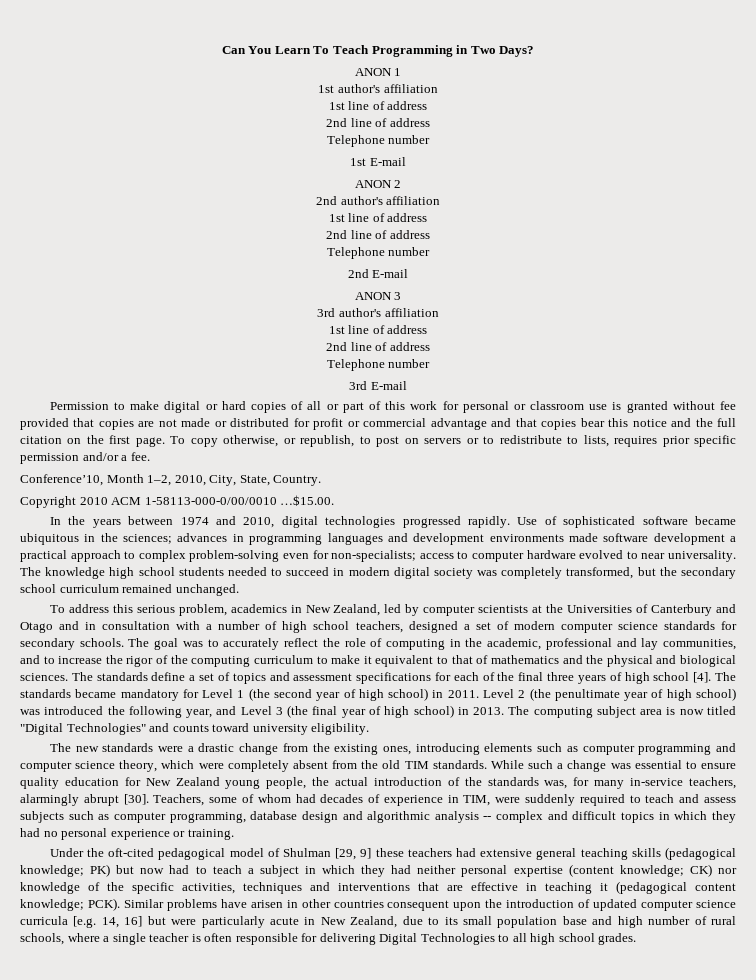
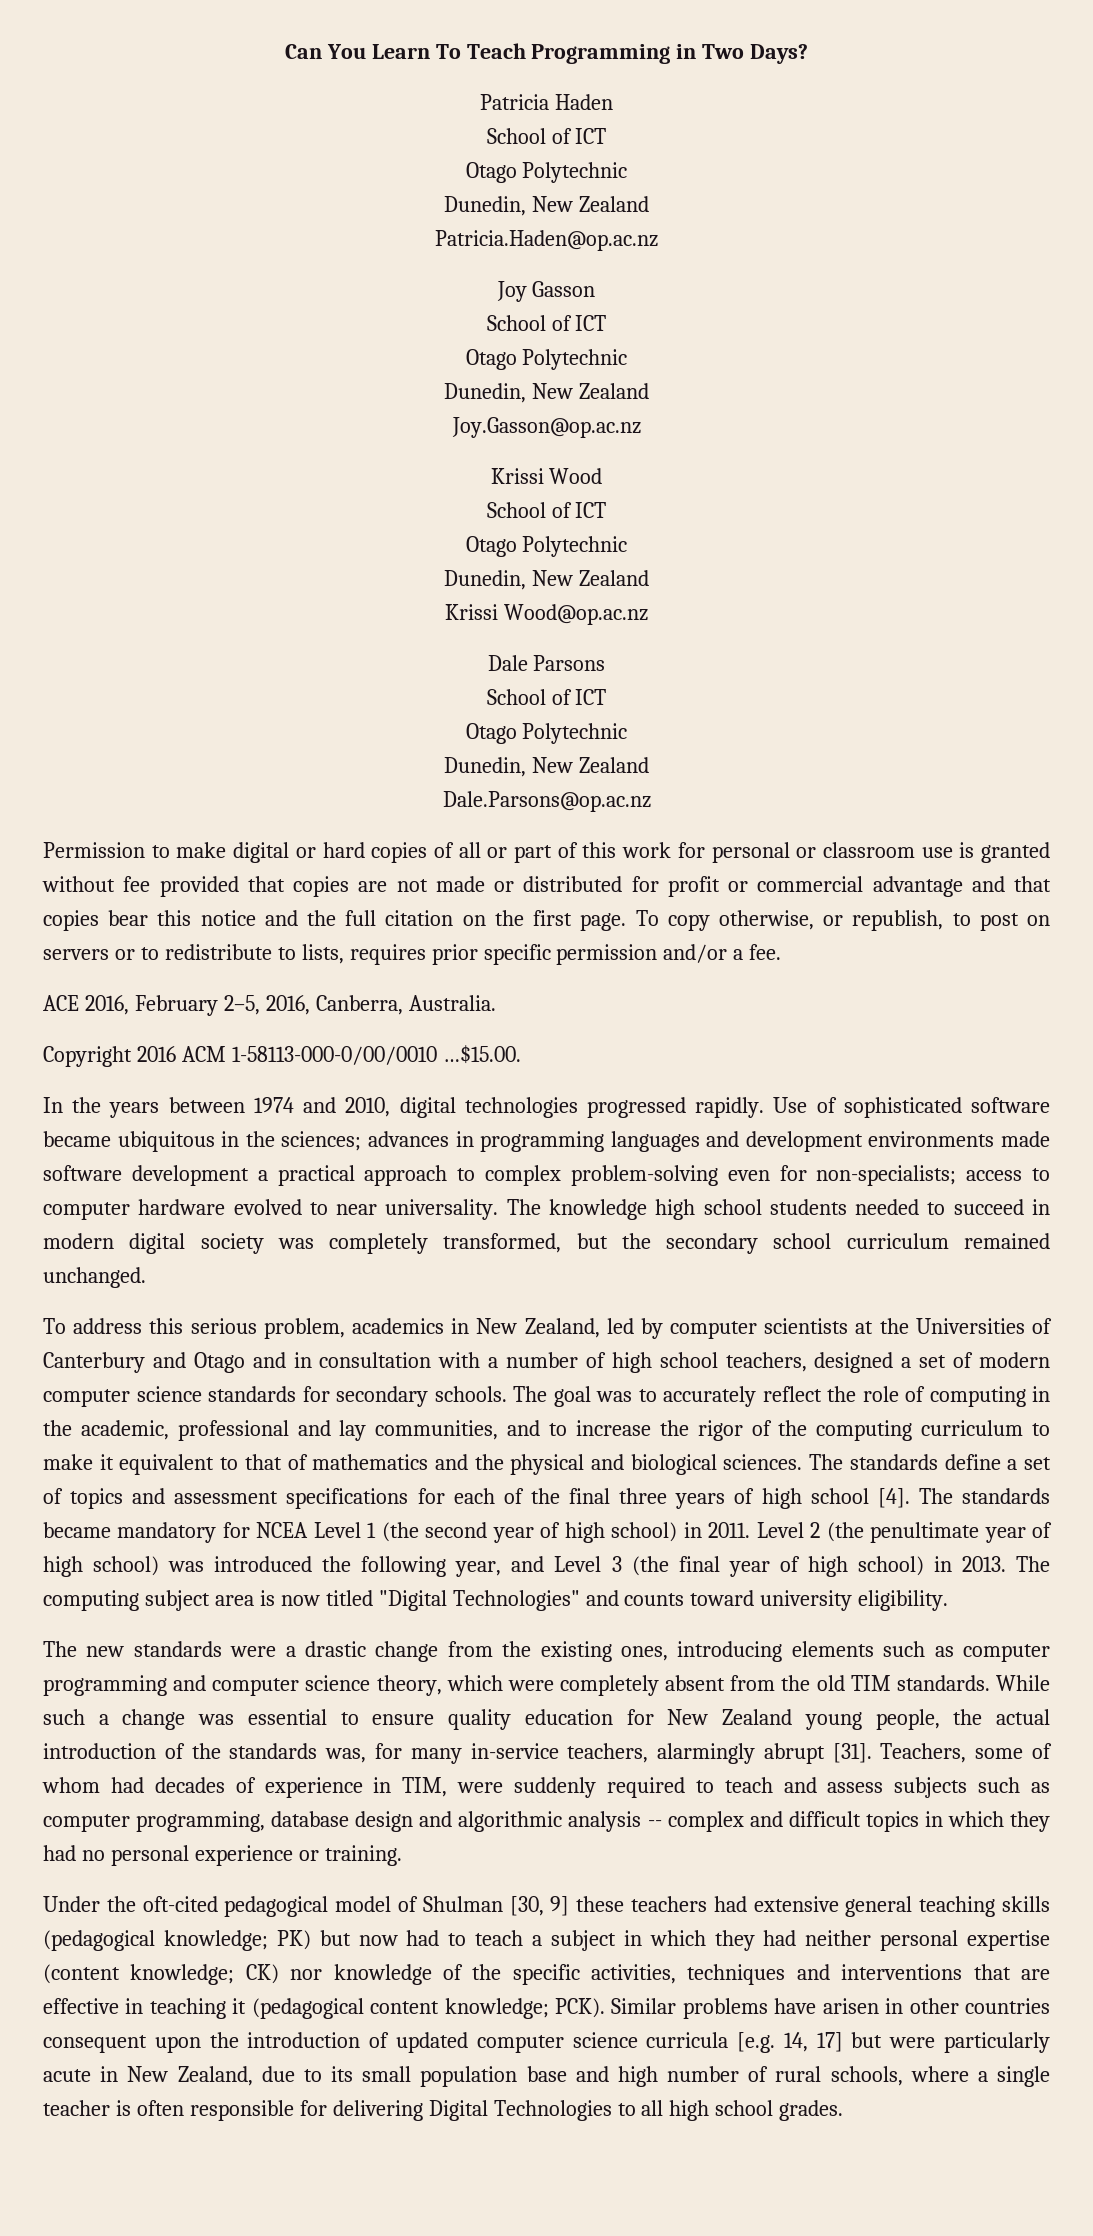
- ANON 1
- 1st author's affiliation
- 1st line of address
- 2nd line of address
- Telephone number
- 1st E-mail
- ANON 2
- 2nd author's affiliation
- 1st line of address
- 2nd line of address
- Telephone number
- 2nd E-mail
- ANON 3
- 3rd author's affiliation
- 1st line of address
- 2nd line of address
- Telephone number
- 3rd E-mail
+ Patricia Haden
+ School of ICT
+ Otago Polytechnic
+ Dunedin, New Zealand
+ Patricia.Haden@op.ac.nz
+ Joy Gasson
+ School of ICT
+ Otago Polytechnic
+ Dunedin, New Zealand
+ Joy.Gasson@op.ac.nz
+ Krissi Wood
+ School of ICT
+ Otago Polytechnic
+ Dunedin, New Zealand
+ Krissi Wood@op.ac.nz
+ Dale Parsons
+ School of ICT
+ Otago Polytechnic
+ Dunedin, New Zealand
+ Dale.Parsons@op.ac.nz
- Conference’10, Month 1–2, 2010, City, State, Country.
+ ACE 2016, February 2–5, 2016, Canberra, Australia.
- Copyright 2010 ACM 1-58113-000-0/00/0010 …$15.00.
+ Copyright 2016 ACM 1-58113-000-0/00/0010 …$15.00.
- The standards became mandatory for Level 1 (the second year of high school) in 2011.
+ The standards became mandatory for NCEA Level 1 (the second year of high school) in 2011.
- While such a change was essential to ensure quality education for New Zealand young people, the actual introduction of the standards was, for many in-service teachers, alarmingly abrupt [30].
+ While such a change was essential to ensure quality education for New Zealand young people, the actual introduction of the standards was, for many in-service teachers, alarmingly abrupt [31].
- Under the oft-cited pedagogical model of Shulman [29, 9] these teachers had extensive general teaching skills (pedagogical knowledge; PK) but now had to teach a subject in which they had neither personal expertise (content knowledge; CK) nor knowledge of the specific activities, techniques and interventions that are effective in teaching it (pedagogical content knowledge; PCK).
+ Under the oft-cited pedagogical model of Shulman [30, 9] these teachers had extensive general teaching skills (pedagogical knowledge; PK) but now had to teach a subject in which they had neither personal expertise (content knowledge; CK) nor knowledge of the specific activities, techniques and interventions that are effective in teaching it (pedagogical content knowledge; PCK).
- Similar problems have arisen in other countries consequent upon the introduction of updated computer science curricula [e.g. 14, 16] but were particularly acute in New Zealand, due to its small population base and high number of rural schools, where a single teacher is often responsible for delivering Digital Technologies to all high school grades.
+ Similar problems have arisen in other countries consequent upon the introduction of updated computer science curricula [e.g. 14, 17] but were particularly acute in New Zealand, due to its small population base and high number of rural schools, where a single teacher is often responsible for delivering Digital Technologies to all high school grades.

